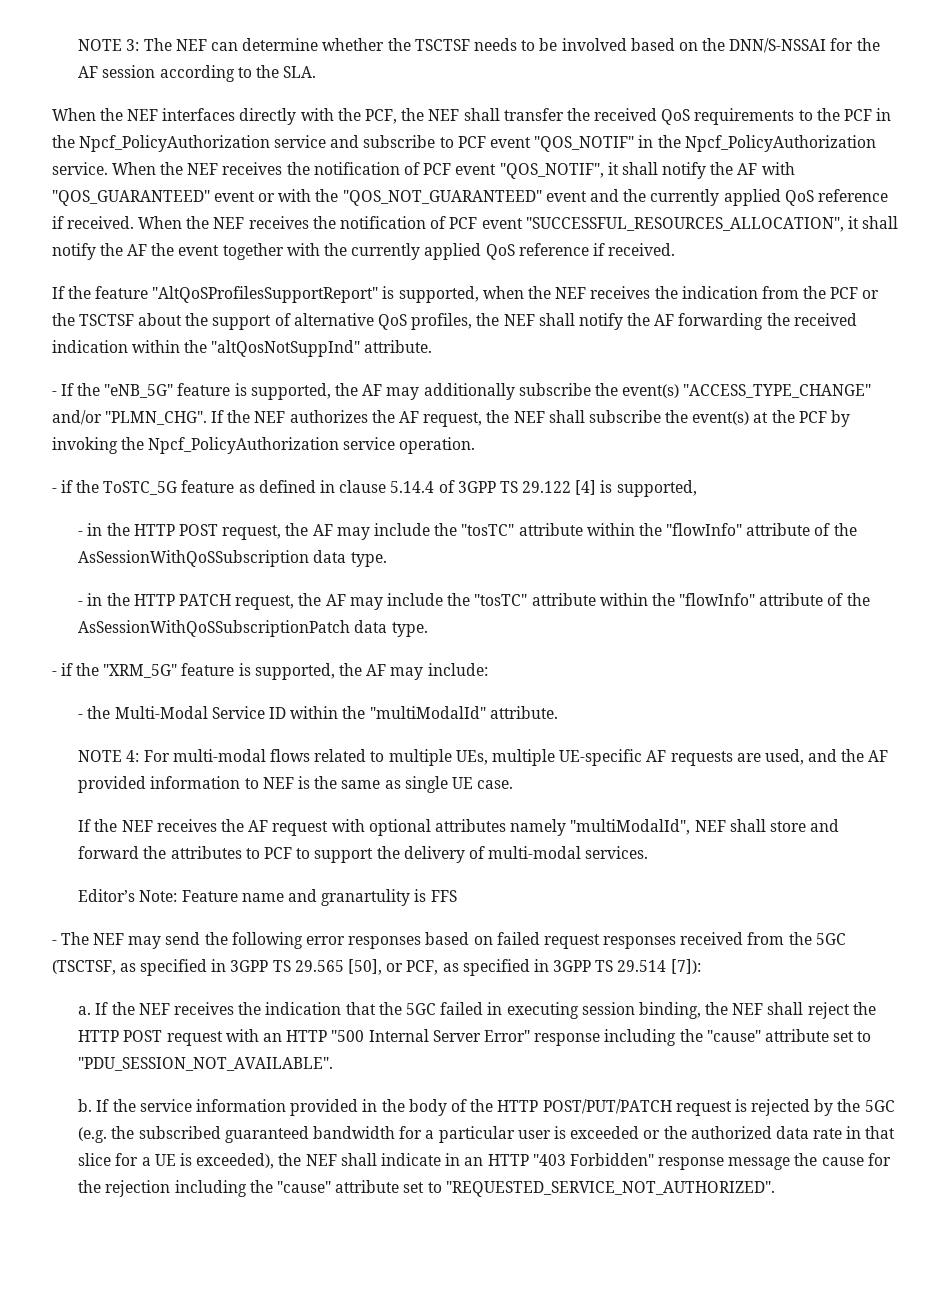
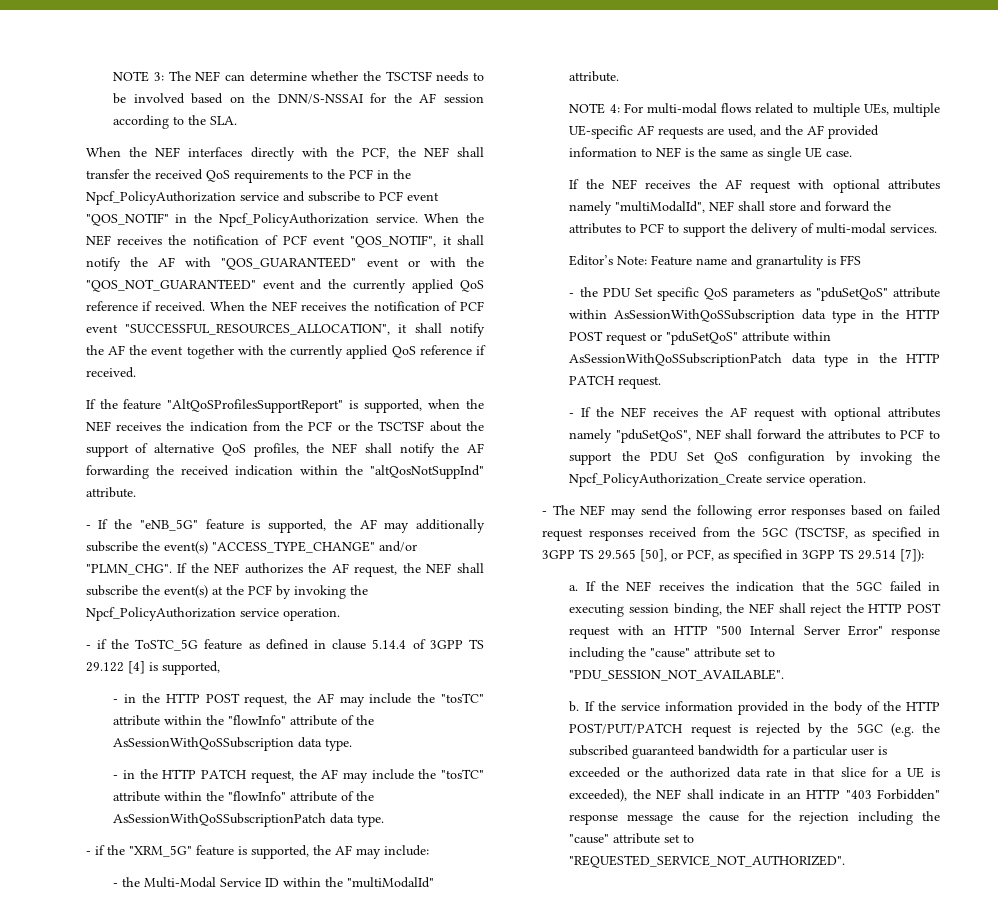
+ - the PDU Set specific QoS parameters as "pduSetQoS" attribute within AsSessionWithQoSSubscription data type in the HTTP POST request or "pduSetQoS" attribute within AsSessionWithQoSSubscriptionPatch data type in the HTTP PATCH request.
+ - If the NEF receives the AF request with optional attributes namely "pduSetQoS", NEF shall forward the attributes to PCF to support the PDU Set QoS configuration by invoking the Npcf_PolicyAuthorization_Create service operation.

